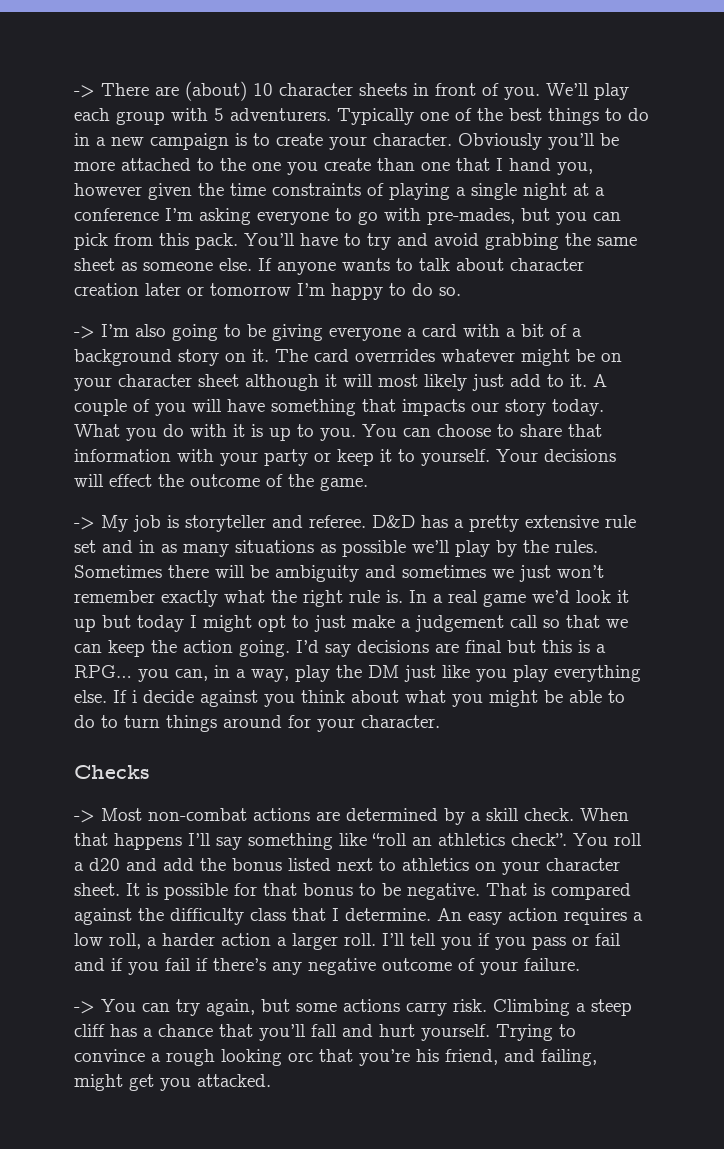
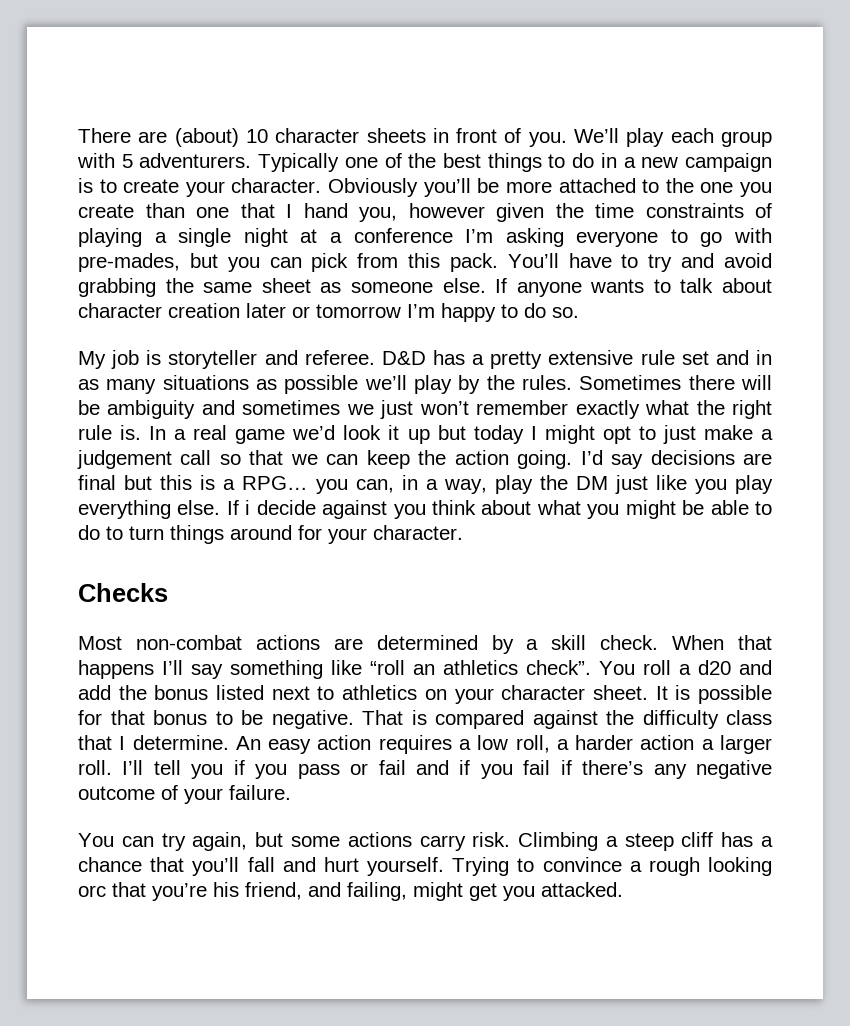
- -> There are (about) 10 character sheets in front of you.
+ There are (about) 10 character sheets in front of you.
- -> I’m also going to be giving everyone a card with a bit of a background story on it. The card overrrides whatever might be on your character sheet although it will most likely just add to it. A couple of you will have something that impacts our story today. What you do with it is up to you. You can choose to share that information with your party or keep it to yourself. Your decisions will effect the outcome of the game.
- -> My job is storyteller and referee.
+ My job is storyteller and referee.
- -> Most non-combat actions are determined by a skill check.
+ Most non-combat actions are determined by a skill check.
- -> You can try again, but some actions carry risk.
+ You can try again, but some actions carry risk.

